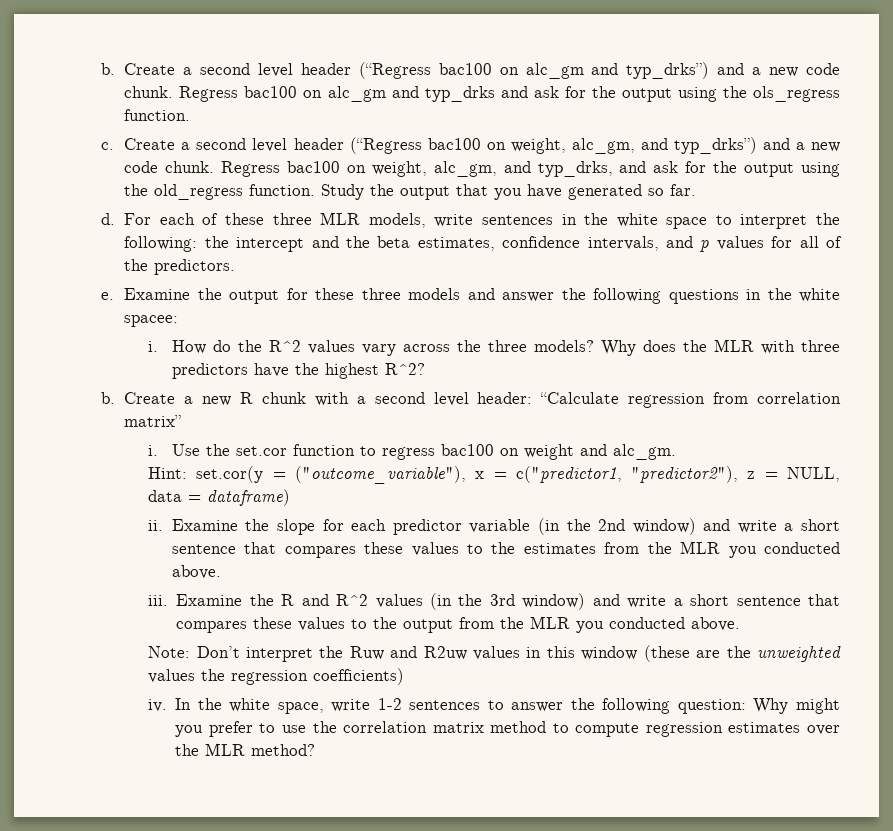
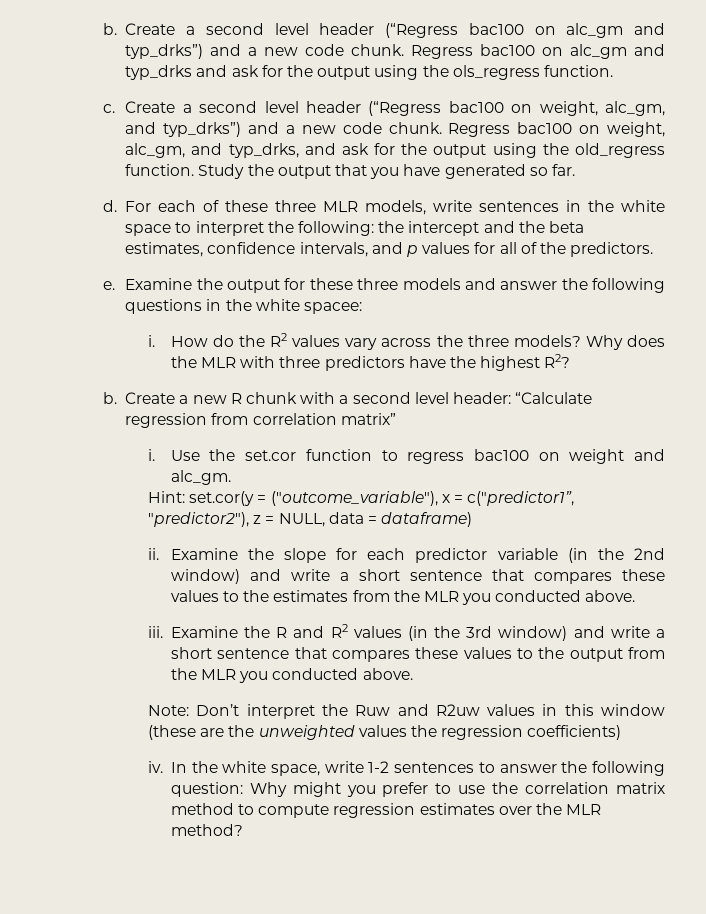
- How do the R^2 values vary across the three models?
+ How do the R2 values vary across the three models?
- Why does the MLR with three predictors have the highest R^2?
+ Why does the MLR with three predictors have the highest R2?
- Hint: set.cor(y = ("outcome_variable"), x = c("predictor1, "predictor2"), z = NULL, data = dataframe)
+ Hint: set.cor(y = ("outcome_variable"), x = c("predictor1”, "predictor2"), z = NULL, data = dataframe)
- Examine the R and R^2 values (in the 3rd window) and write a short sentence that compares these values to the output from the MLR you conducted above.
+ Examine the R and R2 values (in the 3rd window) and write a short sentence that compares these values to the output from the MLR you conducted above.

